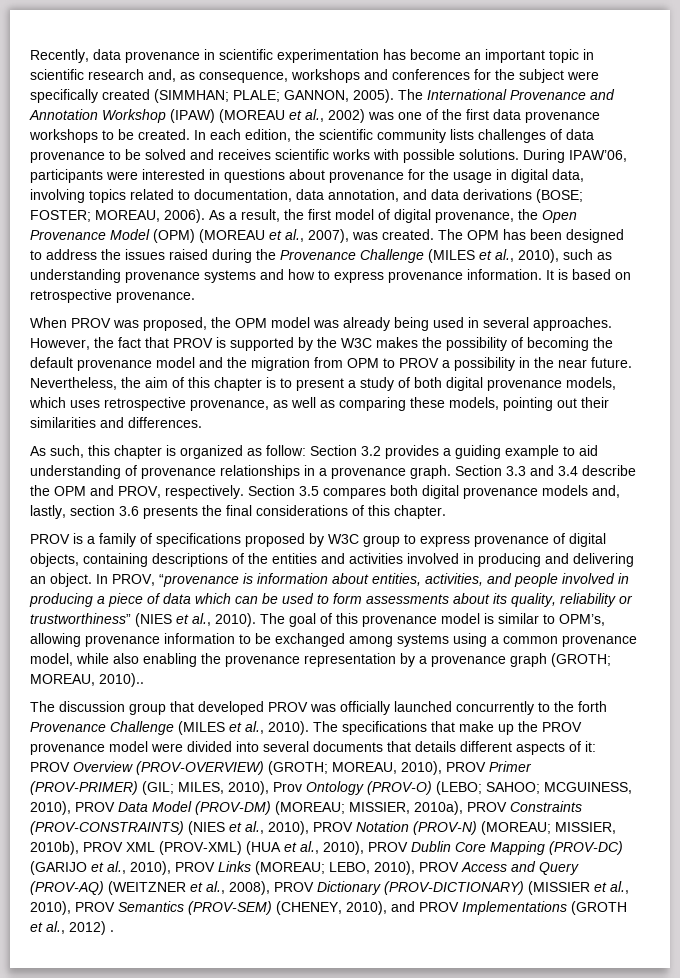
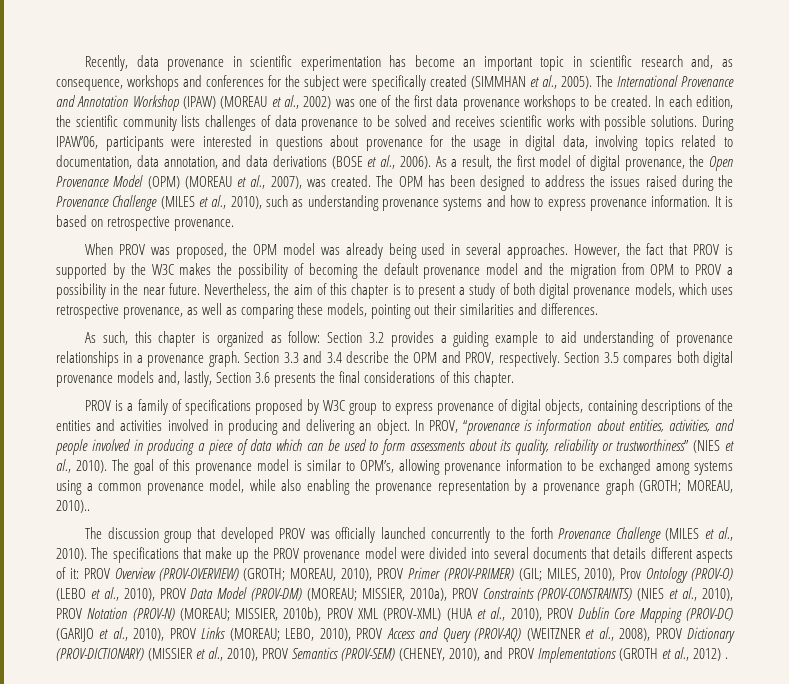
- Recently, data provenance in scientific experimentation has become an important topic in scientific research and, as consequence, workshops and conferences for the subject were specifically created (SIMMHAN; PLALE; GANNON, 2005).
+ Recently, data provenance in scientific experimentation has become an important topic in scientific research and, as consequence, workshops and conferences for the subject were specifically created (SIMMHAN et al., 2005).
- During IPAW’06, participants were interested in questions about provenance for the usage in digital data, involving topics related to documentation, data annotation, and data derivations (BOSE; FOSTER; MOREAU, 2006).
+ During IPAW’06, participants were interested in questions about provenance for the usage in digital data, involving topics related to documentation, data annotation, and data derivations (BOSE et al., 2006).
- Section 3.5 compares both digital provenance models and, lastly, section 3.6 presents the final considerations of this chapter.
+ Section 3.5 compares both digital provenance models and, lastly, Section 3.6 presents the final considerations of this chapter.
- MILES, 2010), Prov Ontology (PROV-O) (LEBO; SAHOO; MCGUINESS, 2010), PROV Data Model (PROV-DM) (MOREAU;
+ MILES, 2010), Prov Ontology (PROV-O) (LEBO et al., 2010), PROV Data Model (PROV-DM) (MOREAU;

